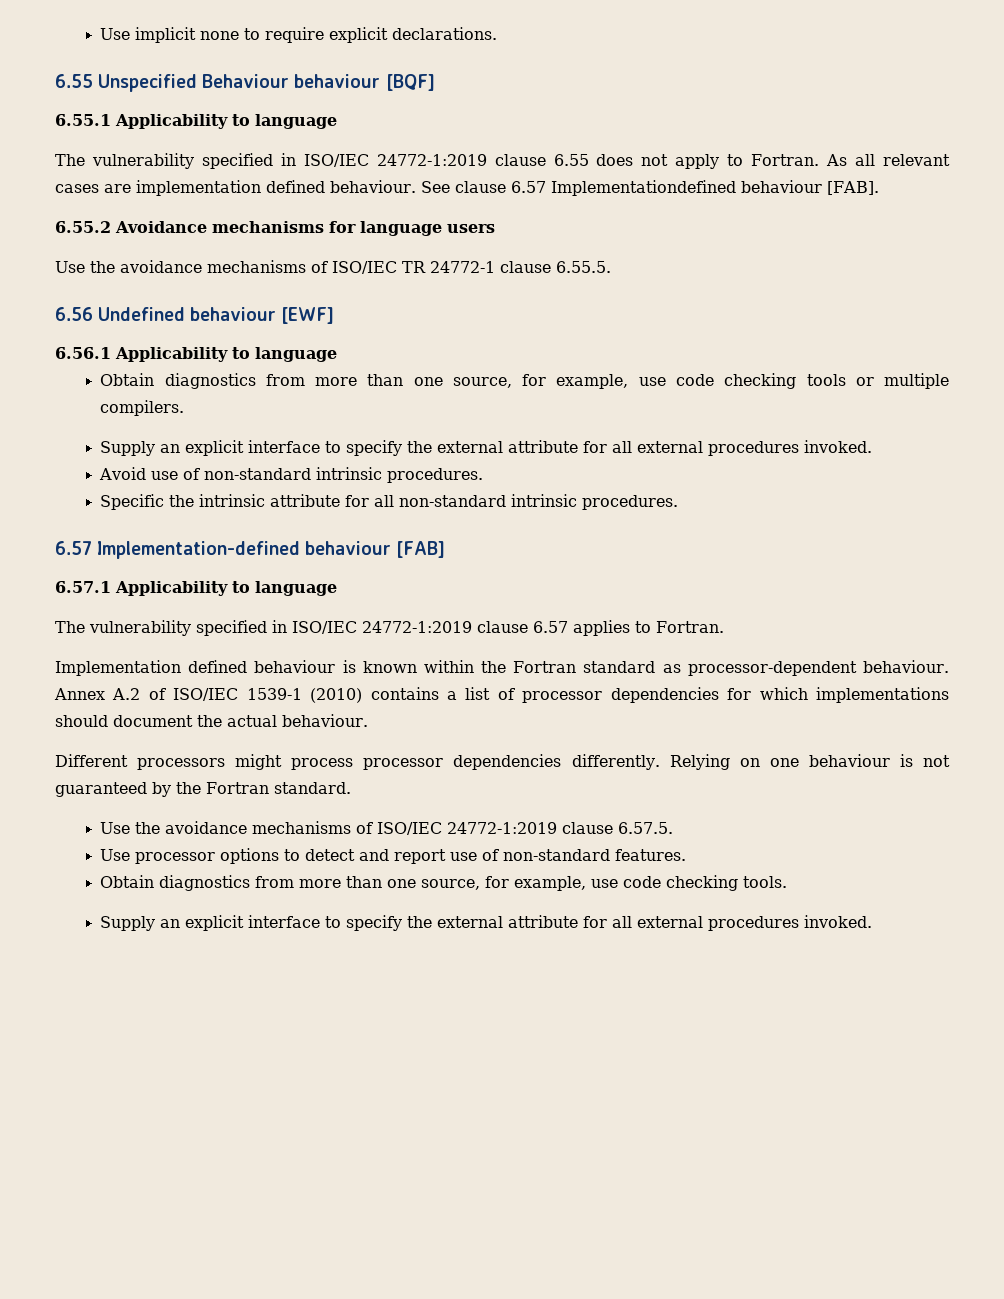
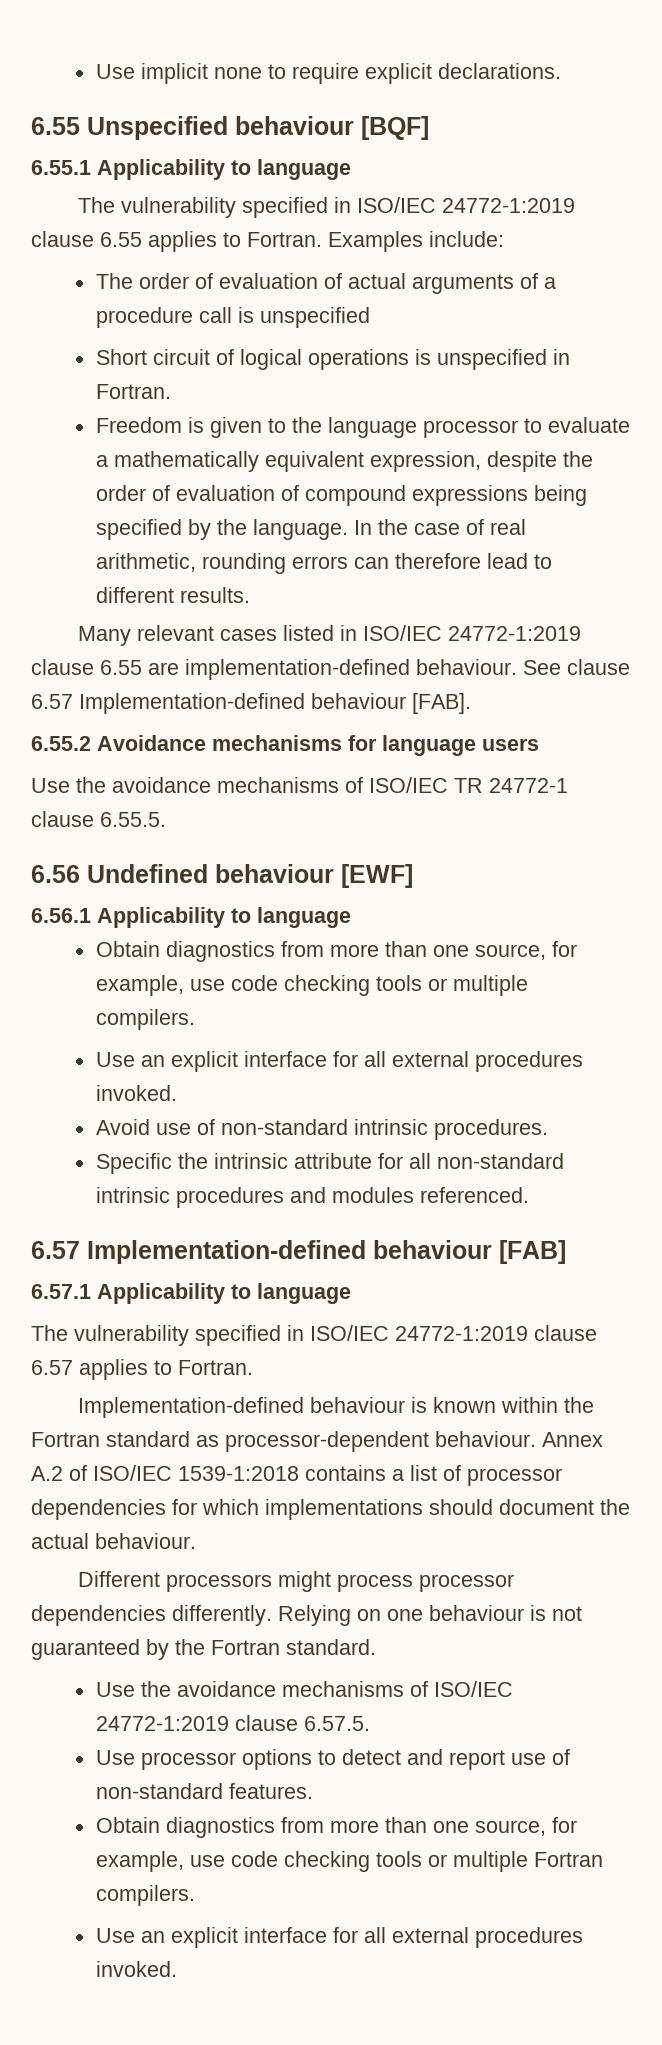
- 6.55 Unspecified Behaviour behaviour [BQF]
+ 6.55 Unspecified behaviour [BQF]
- The vulnerability specified in ISO/IEC 24772-1:2019 clause 6.55 does not apply to Fortran. As all relevant cases are implementation defined behaviour.
+ The vulnerability specified in ISO/IEC 24772-1:2019 clause 6.55 applies to Fortran. Examples include:
+ The order of evaluation of actual arguments of a procedure call is unspecified
+ Short circuit of logical operations is unspecified in Fortran.
+ Freedom is given to the language processor to evaluate a mathematically equivalent expression, despite the order of evaluation of compound expressions being specified by the language. In the case of real arithmetic, rounding errors can therefore lead to different results.
+ Many relevant cases listed in ISO/IEC 24772-1:2019 clause 6.55 are implementation-defined behaviour.
- See clause 6.57 Implementationdefined behaviour [FAB].
+ See clause 6.57 Implementation-defined behaviour [FAB].
  Obtain diagnostics from more than one source, for example, use code checking tools or multiple compilers.
- Supply an explicit interface to specify the external attribute for all external procedures invoked.
+ Use an explicit interface for all external procedures invoked.
- Specific the intrinsic attribute for all non-standard intrinsic procedures.
+ Specific the intrinsic attribute for all non-standard intrinsic procedures and modules referenced.
- Implementation defined behaviour is known within the Fortran standard as processor-dependent behaviour.
+ Implementation-defined behaviour is known within the Fortran standard as processor-dependent behaviour.
- Annex A.2 of ISO/IEC 1539-1 (2010) contains a list of processor dependencies for which implementations should document the actual behaviour.
+ Annex A.2 of ISO/IEC 1539-1:2018 contains a list of processor dependencies for which implementations should document the actual behaviour.
- Obtain diagnostics from more than one source, for example, use code checking tools.
- Supply an explicit interface to specify the external attribute for all external procedures invoked.
+ Obtain diagnostics from more than one source, for example, use code checking tools or multiple Fortran compilers.
+ Use an explicit interface for all external procedures invoked.

